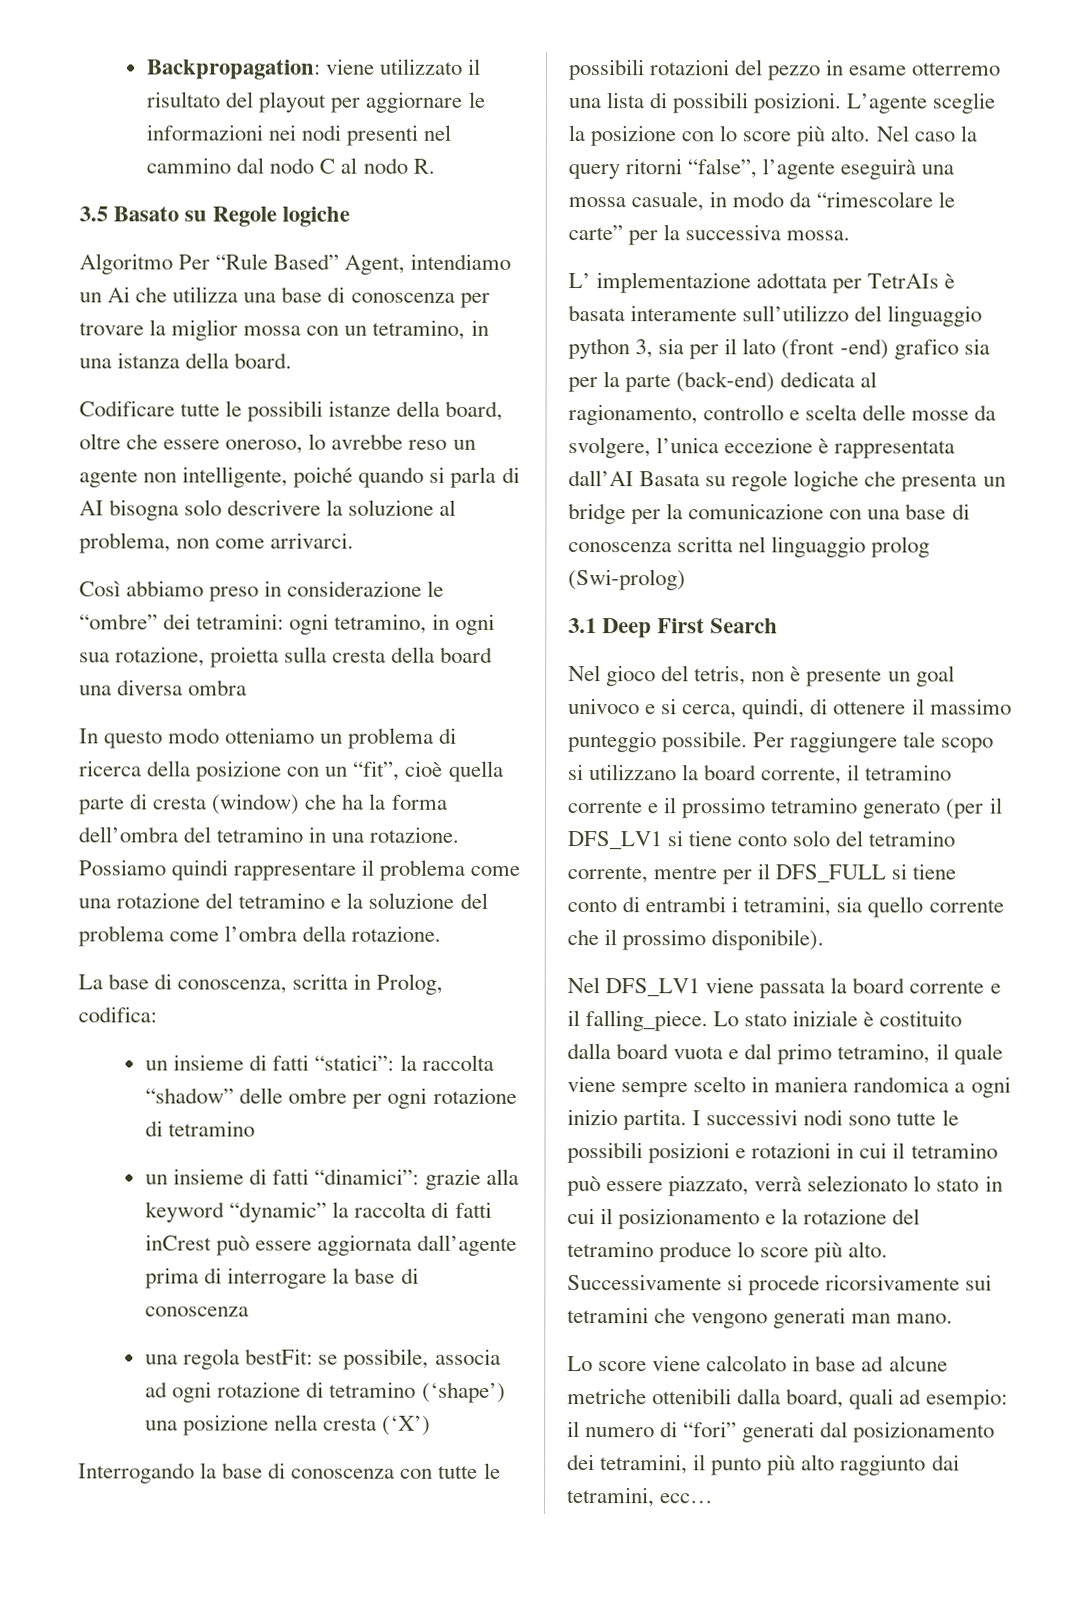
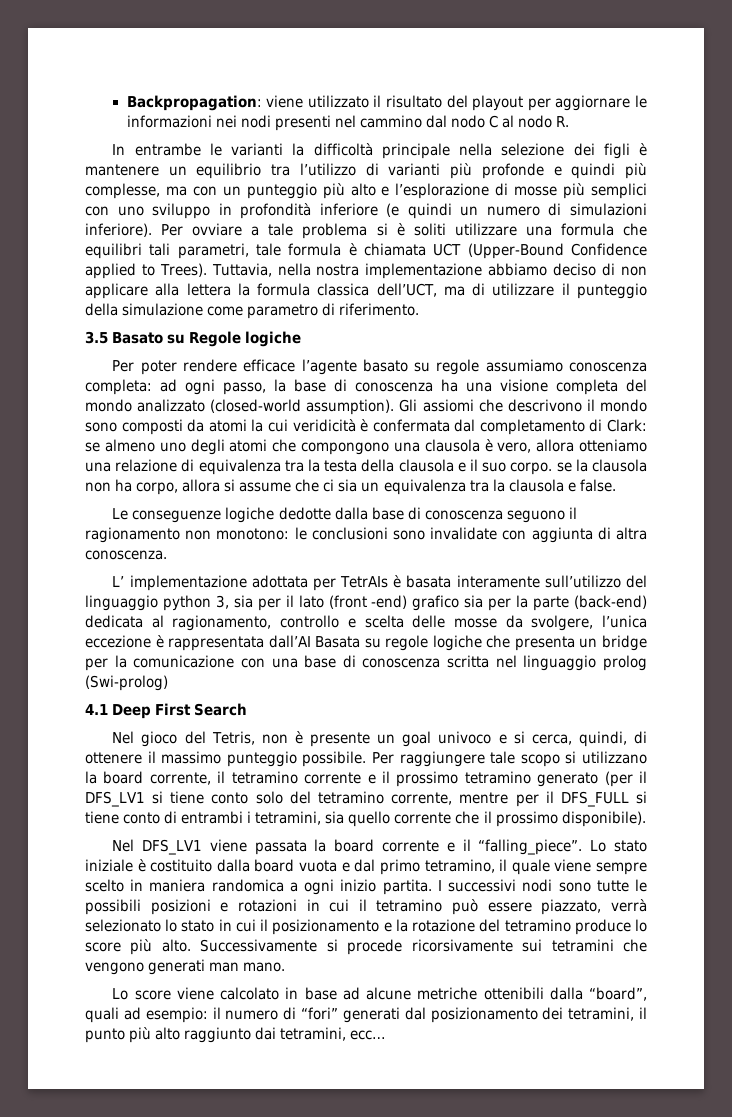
+ In entrambe le varianti la difficoltà principale nella selezione dei figli è mantenere un equilibrio tra l’utilizzo di varianti più profonde e quindi più complesse, ma con un punteggio più alto e l’esplorazione di mosse più semplici con uno sviluppo in profondità inferiore (e quindi un numero di simulazioni inferiore). Per ovviare a tale problema si è soliti utilizzare una formula che equilibri tali parametri, tale formula è chiamata UCT (Upper-Bound Confidence applied to Trees). Tuttavia, nella nostra implementazione abbiamo deciso di non applicare alla lettera la formula classica dell’UCT, ma di utilizzare il punteggio della simulazione come parametro di riferimento.
- Algoritmo Per “Rule Based” Agent, intendiamo un Ai che utilizza una base di conoscenza per trovare la miglior mossa con un tetramino, in una istanza della board.
- Codificare tutte le possibili istanze della board, oltre che essere oneroso, lo avrebbe reso un agente non intelligente, poiché quando si parla di AI bisogna solo descrivere la soluzione al problema, non come arrivarci.
- Così abbiamo preso in considerazione le “ombre” dei tetramini: ogni tetramino, in ogni sua rotazione, proietta sulla cresta della board una diversa ombra
- In questo modo otteniamo un problema di ricerca della posizione con un “fit”, cioè quella parte di cresta (window) che ha la forma dell’ombra del tetramino in una rotazione. Possiamo quindi rappresentare il problema come una rotazione del tetramino e la soluzione del problema come l’ombra della rotazione.
- La base di conoscenza, scritta in Prolog, codifica:
- un insieme di fatti “statici”: la raccolta “shadow” delle ombre per ogni rotazione di tetramino
- un insieme di fatti “dinamici”: grazie alla keyword “dynamic” la raccolta di fatti inCrest può essere aggiornata dall’agente prima di interrogare la base di conoscenza
- una regola bestFit: se possibile, associa ad ogni rotazione di tetramino (‘shape’) una posizione nella cresta (‘X’)
- Interrogando la base di conoscenza con tutte le possibili rotazioni del pezzo in esame otterremo una lista di possibili posizioni. L’agente sceglie la posizione con lo score più alto. Nel caso la query ritorni “false”, l’agente eseguirà una mossa casuale, in modo da “rimescolare le carte” per la successiva mossa.
+ Per poter rendere efficace l’agente basato su regole assumiamo conoscenza completa: ad ogni passo, la base di conoscenza ha una visione completa del mondo analizzato (closed-world assumption). Gli assiomi che descrivono il mondo sono composti da atomi la cui veridicità è confermata dal completamento di Clark: se almeno uno degli atomi che compongono una clausola è vero, allora otteniamo una relazione di equivalenza tra la testa della clausola e il suo corpo. se la clausola non ha corpo, allora si assume che ci sia un equivalenza tra la clausola e false.
+ Le conseguenze logiche dedotte dalla base di conoscenza seguono il ragionamento non monotono: le conclusioni sono invalidate con aggiunta di altra conoscenza.
- 3.1 Deep First Search
+ 4.1 Deep First Search
- Nel gioco del tetris, non è presente un goal univoco e si cerca, quindi, di ottenere il massimo punteggio possibile.
+ Nel gioco del Tetris, non è presente un goal univoco e si cerca, quindi, di ottenere il massimo punteggio possibile.
- Nel DFS_LV1 viene passata la board corrente e il falling_piece.
+ Nel DFS_LV1 viene passata la board corrente e il “falling_piece”.
- Lo score viene calcolato in base ad alcune metriche ottenibili dalla board, quali ad esempio: il numero di “fori” generati dal posizionamento dei tetramini, il punto più alto raggiunto dai tetramini, ecc…
+ Lo score viene calcolato in base ad alcune metriche ottenibili dalla “board”, quali ad esempio: il numero di “fori” generati dal posizionamento dei tetramini, il punto più alto raggiunto dai tetramini, ecc…

